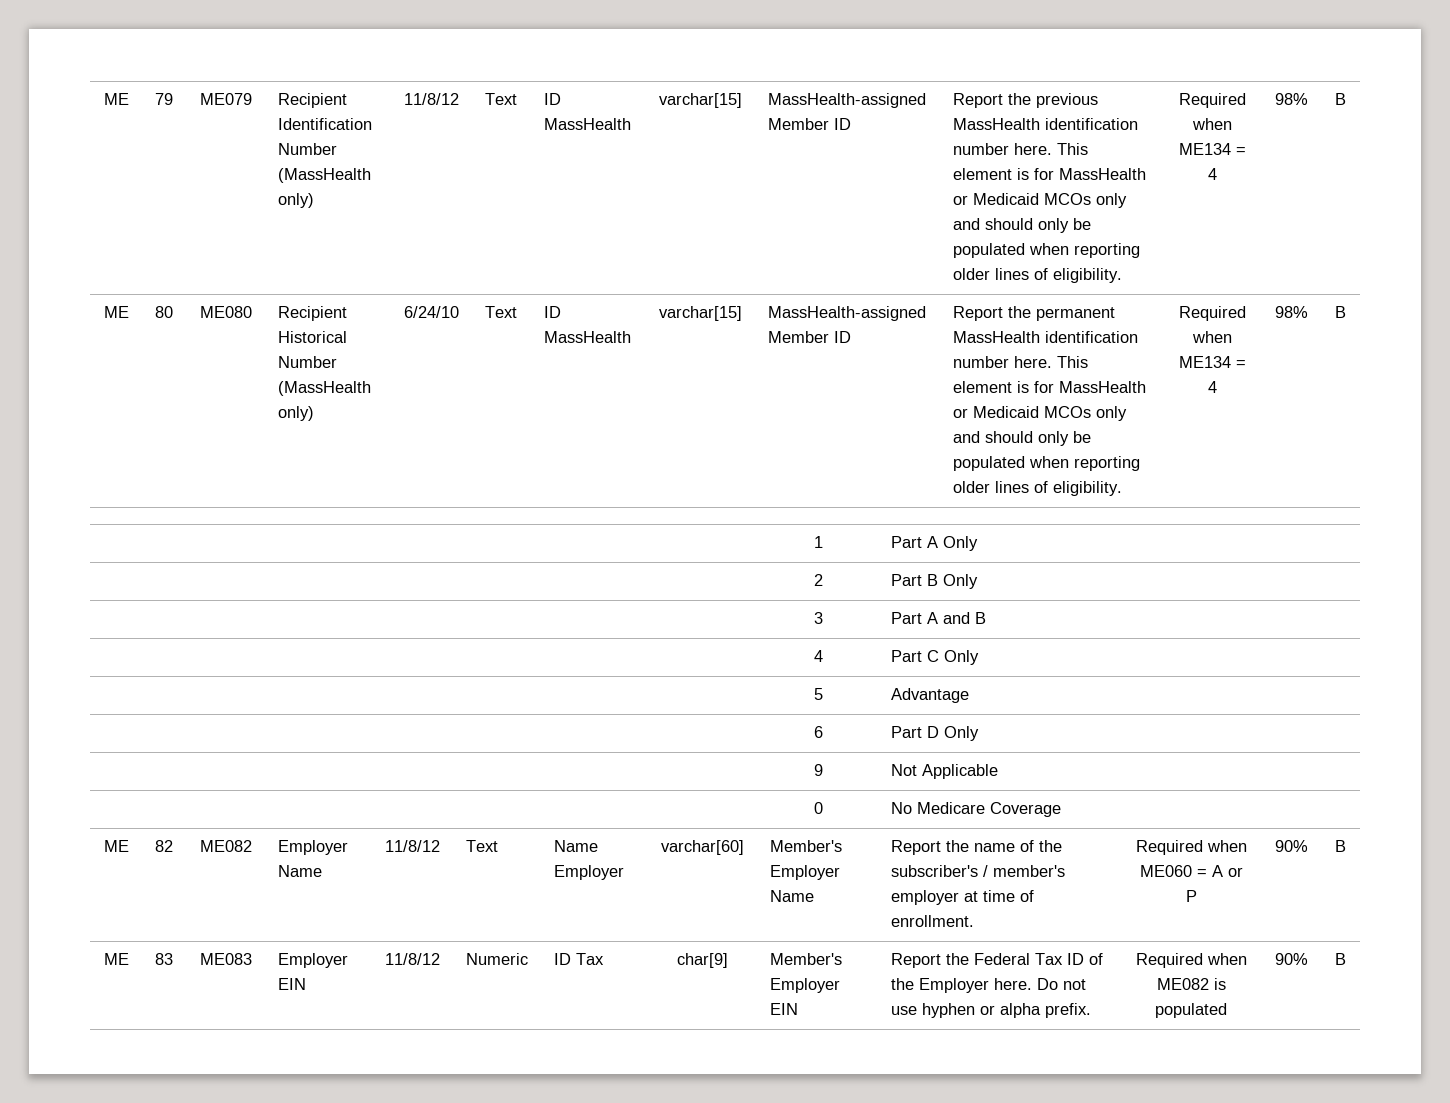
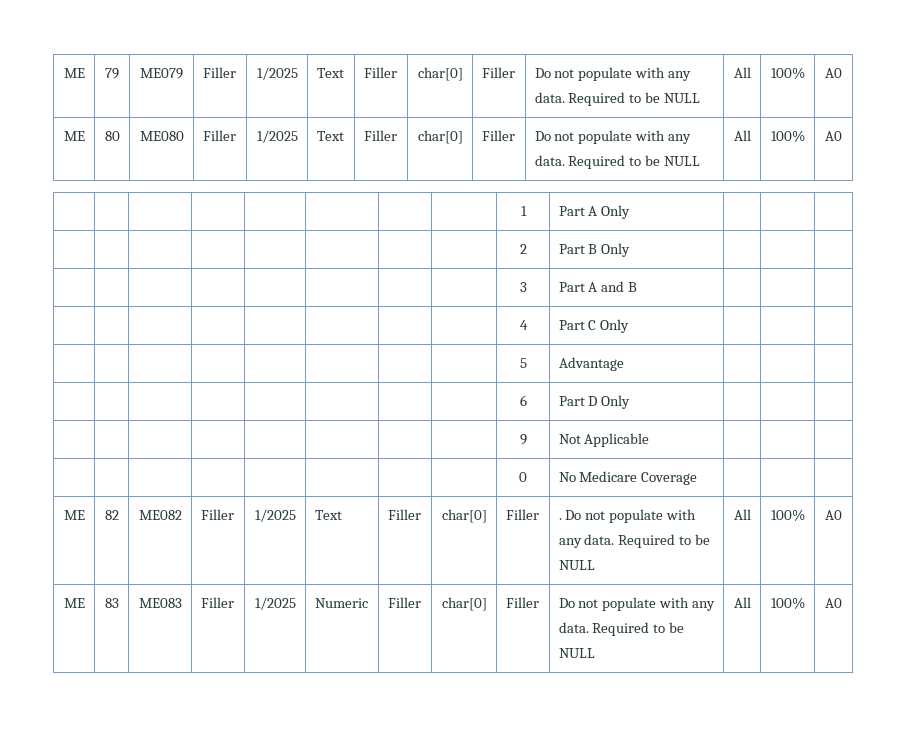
- ME079 | Recipient Identification Number (MassHealth only) | 11/8/12 | Text | ID MassHealth | varchar[15] | MassHealth-assigned Member ID | Report the previous MassHealth identification number here. This element is for MassHealth or Medicaid MCOs only and should only be populated when reporting older lines of eligibility. | Required when ME134 = 4 | 98% | B
- ME | 80 | ME080 | Recipient Historical Number (MassHealth only) | 6/24/10 | Text | ID MassHealth | varchar[15] | MassHealth-assigned Member ID | Report the permanent MassHealth identification number here. This element is for MassHealth or Medicaid MCOs only and should only be populated when reporting older lines of eligibility. | Required when ME134 = 4 | 98% | B
+ ME079 | Filler | 1/2025 | Text | Filler | char[0] | Filler | Do not populate with any data. Required to be NULL | All | 100% | A0
+ ME | 80 | ME080 | Filler | 1/2025 | Text | Filler | char[0] | Filler | Do not populate with any data. Required to be NULL | All | 100% | A0
- ME | 82 | ME082 | Employer Name | 11/8/12 | Text | Name Employer | varchar[60] | Member's Employer Name | Report the name of the subscriber's / member's employer at time of enrollment. | Required when ME060 = A or P | 90% | B
- ME | 83 | ME083 | Employer EIN | 11/8/12 | Numeric | ID Tax | char[9] | Member's Employer EIN | Report the Federal Tax ID of the Employer here. Do not use hyphen or alpha prefix. | Required when ME082 is populated | 90% | B
+ ME | 82 | ME082 | Filler | 1/2025 | Text | Filler | char[0] | Filler | . Do not populate with any data. Required to be NULL | All | 100% | A0
+ ME | 83 | ME083 | Filler | 1/2025 | Numeric | Filler | char[0] | Filler | Do not populate with any data. Required to be NULL | All | 100% | A0

